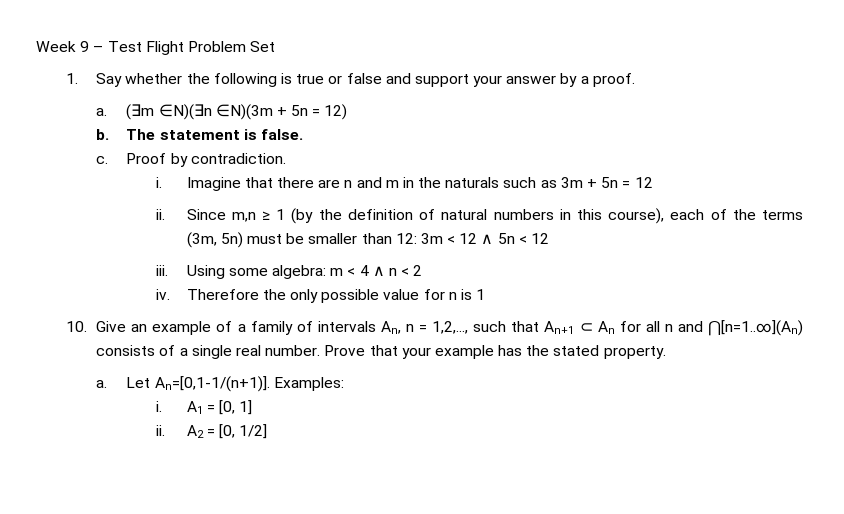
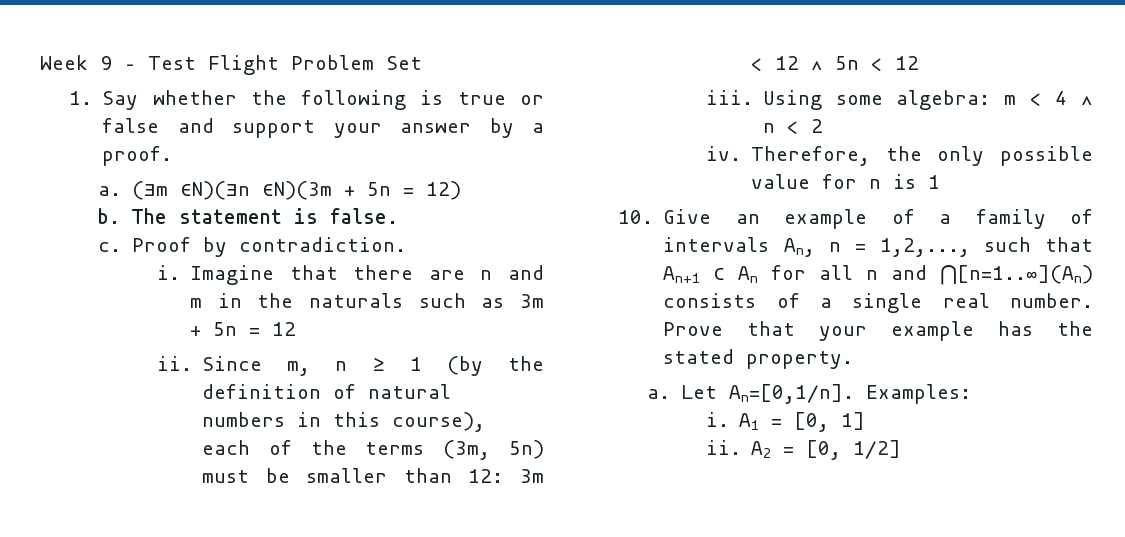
- Since m,n ≥ 1 (by the definition of natural numbers in this course), each of the terms (3m, 5n) must be smaller than 12: 3m < 12 ∧ 5n < 12
+ Since m, n ≥ 1 (by the definition of natural numbers in this course), each of the terms (3m, 5n) must be smaller than 12: 3m < 12 ∧ 5n < 12
- Therefore the only possible value for n is 1
+ Therefore, the only possible value for n is 1
- Let An=[0,1-1/(n+1)].
+ Let An=[0,1/n].

